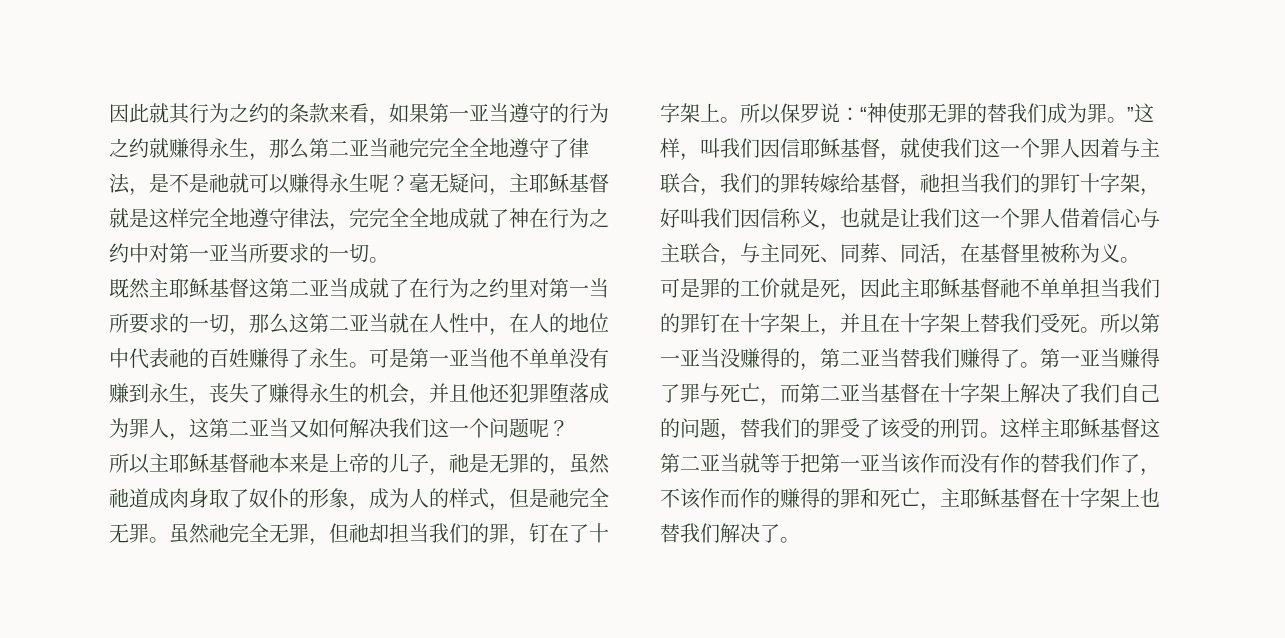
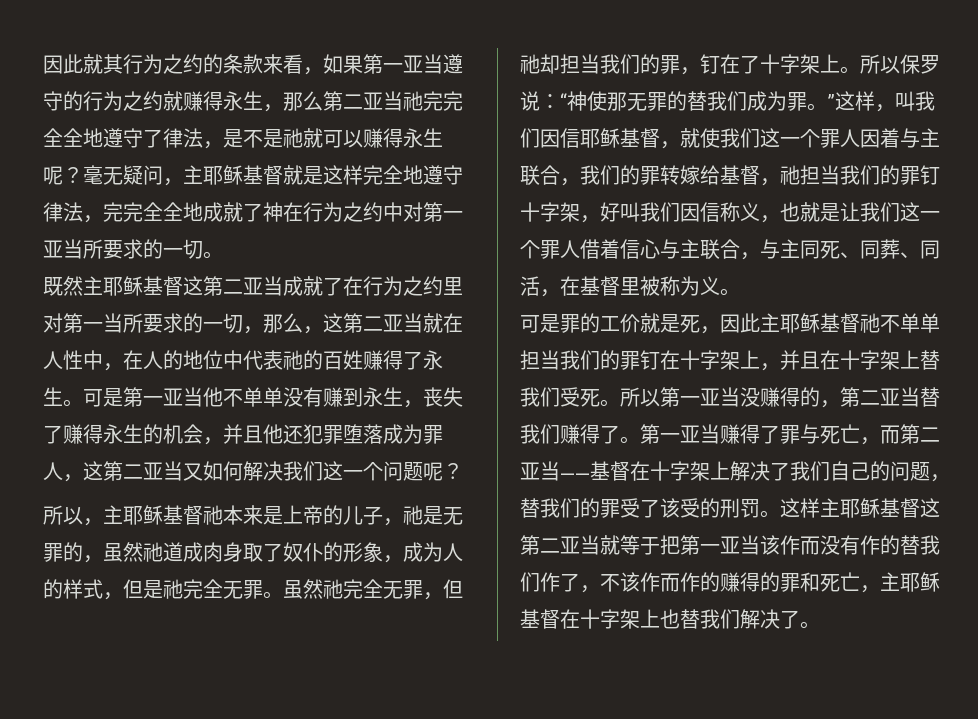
- 既然主耶稣基督这第二亚当成就了在行为之约里对第一当所要求的一切，那么这第二亚当就在人性中，在人的地位中代表祂的百姓赚得了永生。
+ 既然主耶稣基督这第二亚当成就了在行为之约里对第一当所要求的一切，那么，这第二亚当就在人性中，在人的地位中代表祂的百姓赚得了永生。
- 所以主耶稣基督祂本来是上帝的儿子，祂是无罪的，虽然祂道成肉身取了奴仆的形象，成为人的样式，但是祂完全无罪。
+ 所以，主耶稣基督祂本来是上帝的儿子，祂是无罪的，虽然祂道成肉身取了奴仆的形象，成为人的样式，但是祂完全无罪。
- 第一亚当赚得了罪与死亡，而第二亚当基督在十字架上解决了我们自己的问题，替我们的罪受了该受的刑罚。
+ 第一亚当赚得了罪与死亡，而第二亚当——基督在十字架上解决了我们自己的问题，替我们的罪受了该受的刑罚。

